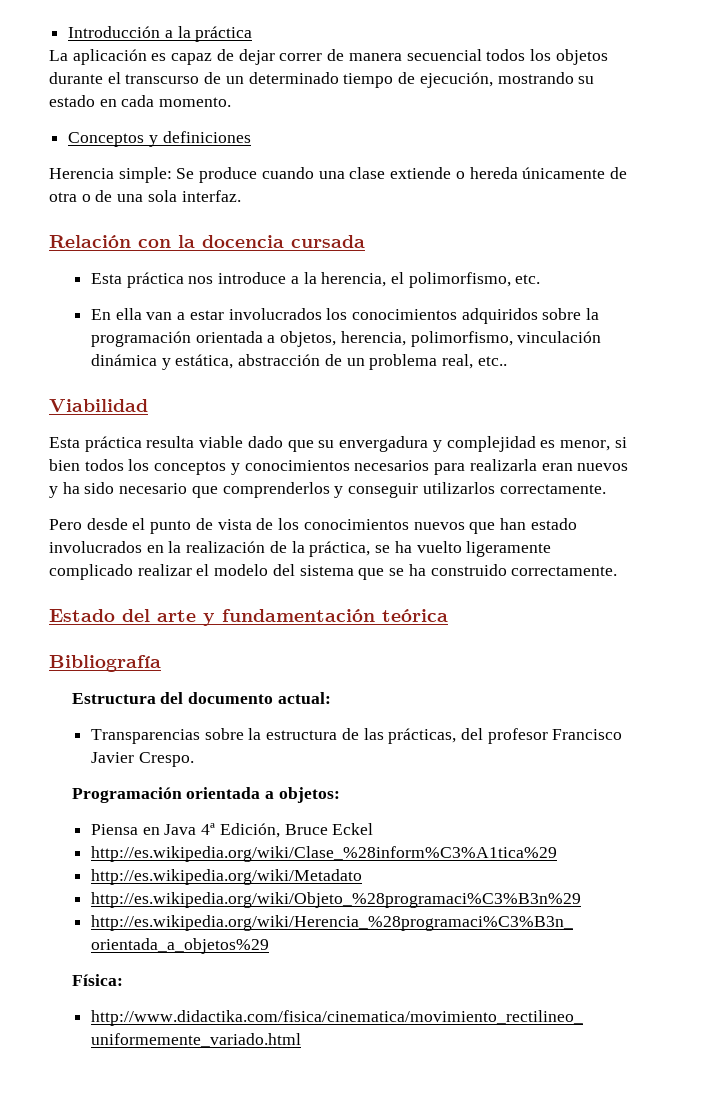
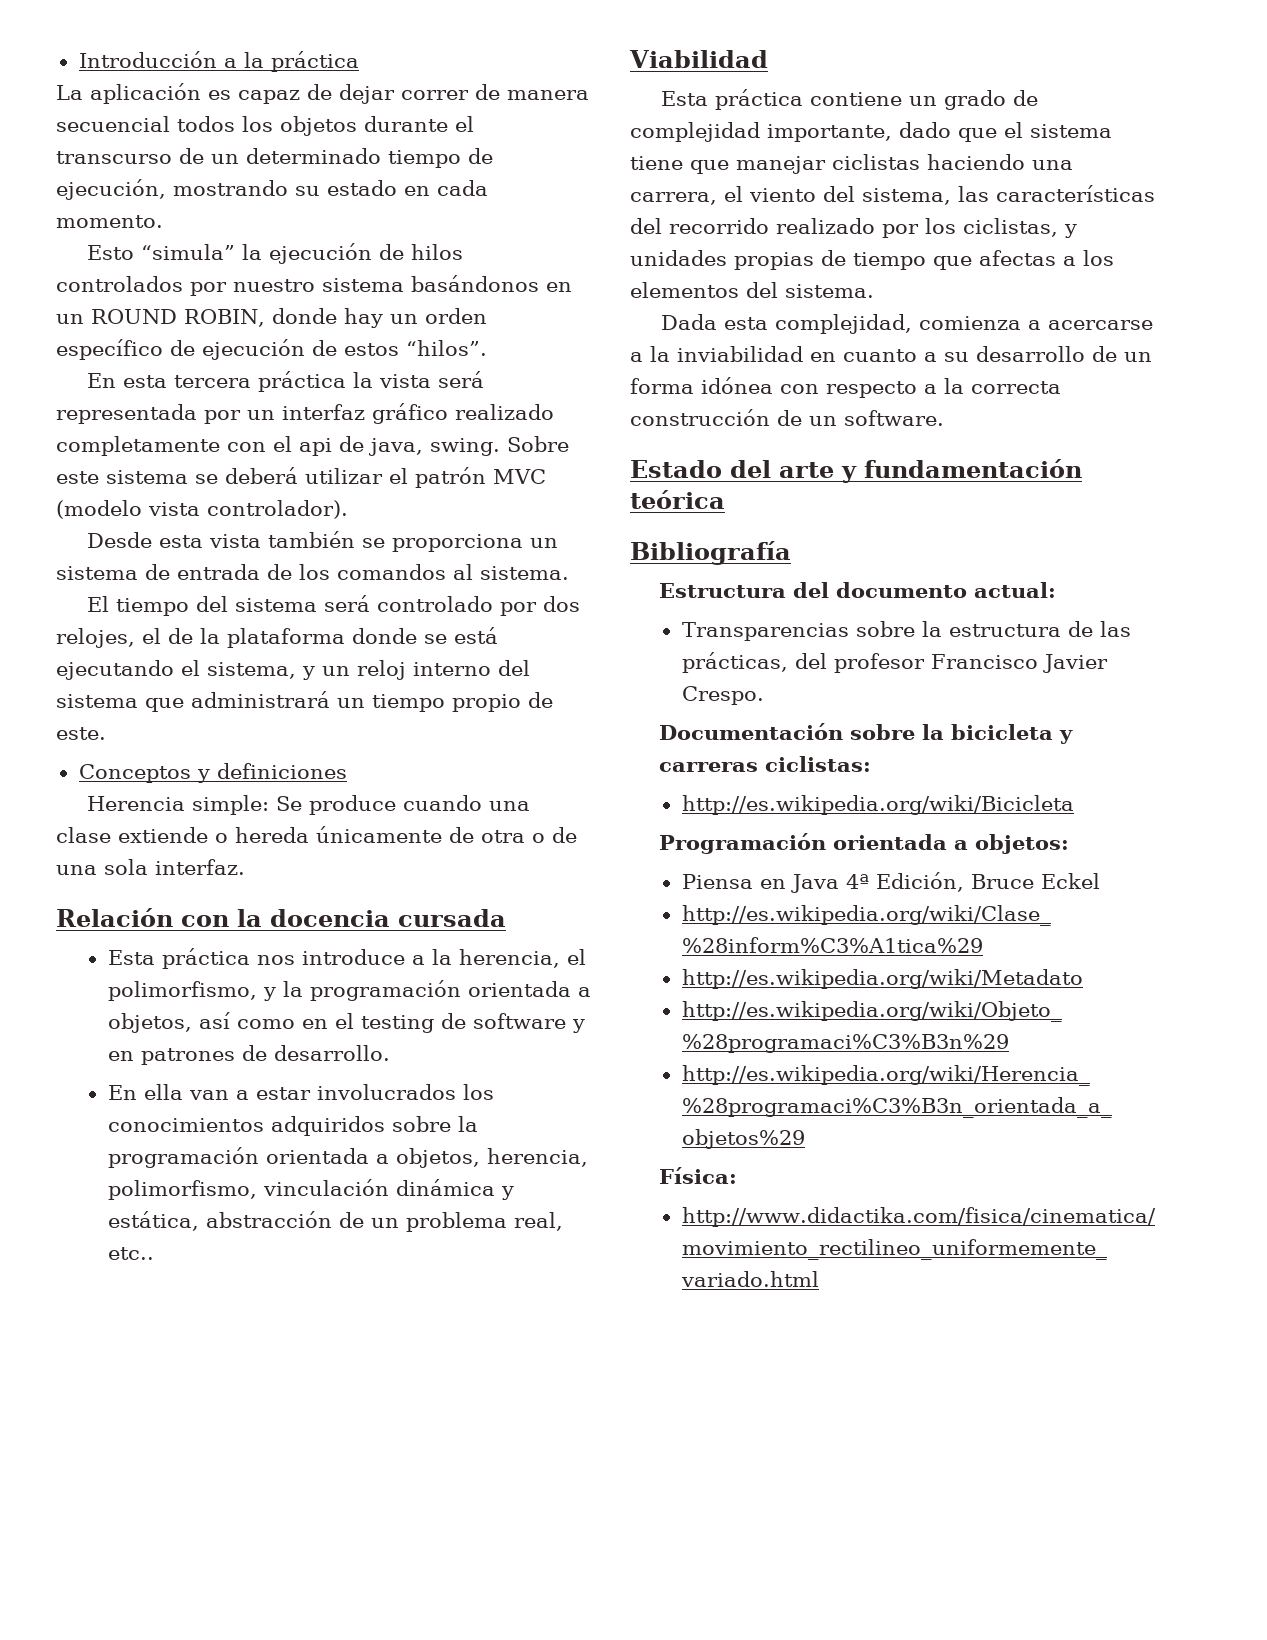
+ Esto “simula” la ejecución de hilos controlados por nuestro sistema basándonos en un ROUND ROBIN, donde hay un orden específico de ejecución de estos “hilos”.
+ En esta tercera práctica la vista será representada por un interfaz gráfico realizado completamente con el api de java, swing. Sobre este sistema se deberá utilizar el patrón MVC (modelo vista controlador).
+ Desde esta vista también se proporciona un sistema de entrada de los comandos al sistema.
+ El tiempo del sistema será controlado por dos relojes, el de la plataforma donde se está ejecutando el sistema, y un reloj interno del sistema que administrará un tiempo propio de este.
- Esta práctica nos introduce a la herencia, el polimorfismo, etc.
+ Esta práctica nos introduce a la herencia, el polimorfismo, y la programación orientada a objetos, así como en el testing de software y en patrones de desarrollo.
- Esta práctica resulta viable dado que su envergadura y complejidad es menor, si bien todos los conceptos y conocimientos necesarios para realizarla eran nuevos y ha sido necesario que comprenderlos y conseguir utilizarlos correctamente.
- Pero desde el punto de vista de los conocimientos nuevos que han estado involucrados en la realización de la práctica, se ha vuelto ligeramente complicado realizar el modelo del sistema que se ha construido correctamente.
+ Esta práctica contiene un grado de complejidad importante, dado que el sistema tiene que manejar ciclistas haciendo una carrera, el viento del sistema, las características del recorrido realizado por los ciclistas, y unidades propias de tiempo que afectas a los elementos del sistema.
+ Dada esta complejidad, comienza a acercarse a la inviabilidad en cuanto a su desarrollo de un forma idónea con respecto a la correcta construcción de un software.
+ Documentación sobre la bicicleta y carreras ciclistas:
+ http://es.wikipedia.org/wiki/Bicicleta

